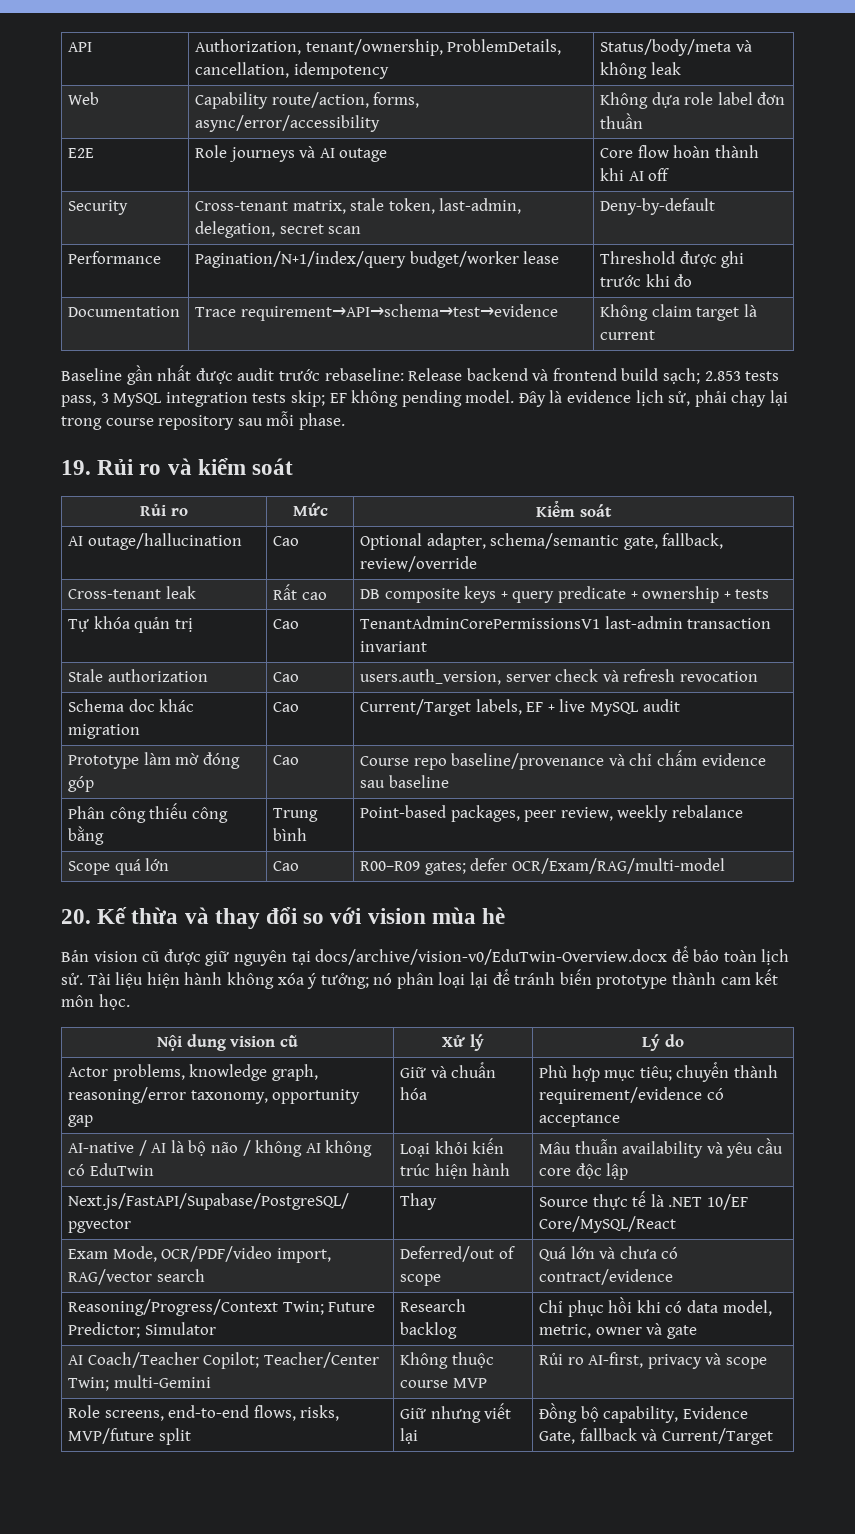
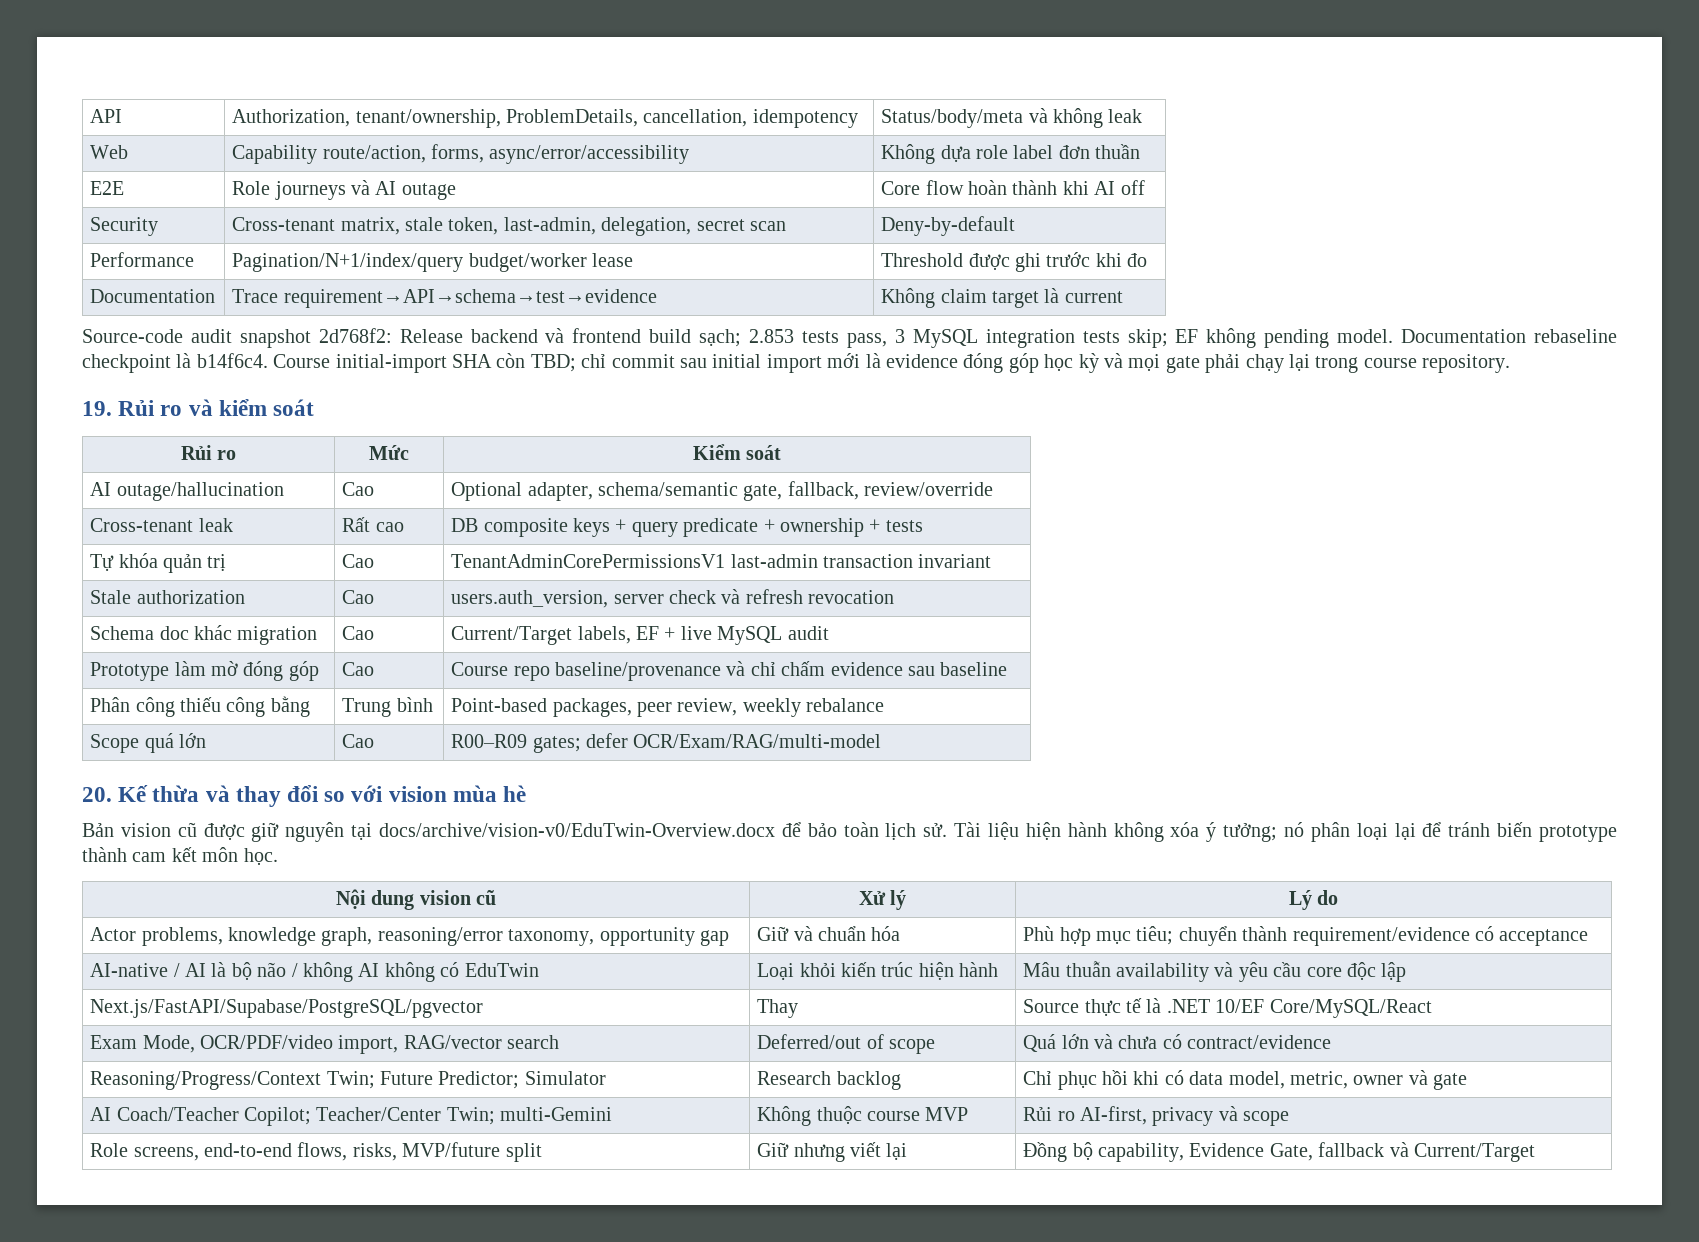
- Baseline gần nhất được audit trước rebaseline: Release backend và frontend build sạch; 2.853 tests pass, 3 MySQL integration tests skip; EF không pending model.
+ Source-code audit snapshot 2d768f2: Release backend và frontend build sạch; 2.853 tests pass, 3 MySQL integration tests skip; EF không pending model.
- Đây là evidence lịch sử, phải chạy lại trong course repository sau mỗi phase.
+ Documentation rebaseline checkpoint là b14f6c4. Course initial-import SHA còn TBD; chỉ commit sau initial import mới là evidence đóng góp học kỳ và mọi gate phải chạy lại trong course repository.

